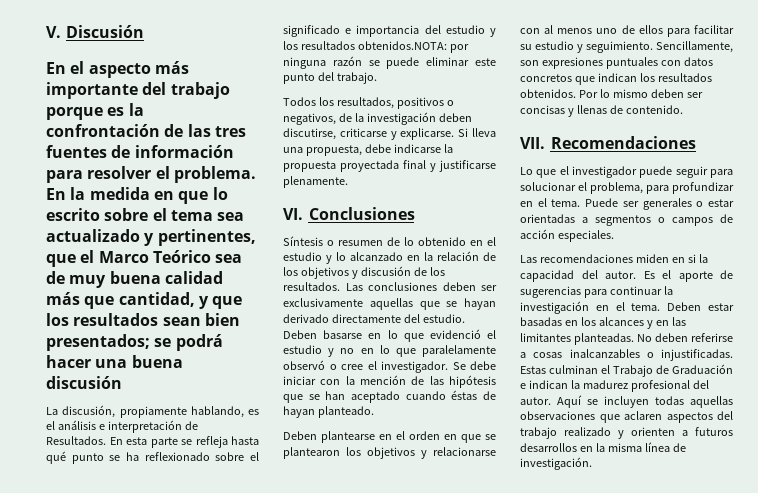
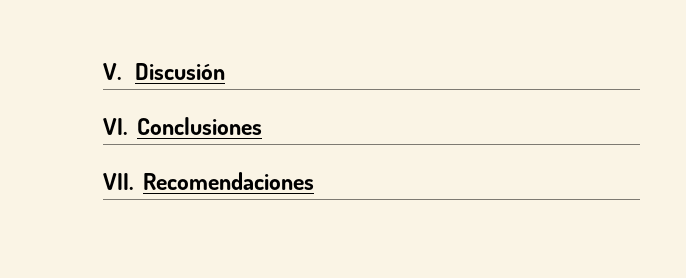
- En el aspecto más importante del trabajo porque es la confrontación de las tres fuentes de información para resolver el problema. En la medida en que lo escrito sobre el tema sea actualizado y pertinentes, que el Marco Teórico sea de muy buena calidad más que cantidad, y que los resultados sean bien presentados; se podrá hacer una buena discusión
- La discusión, propiamente hablando, es el análisis e interpretación de Resultados. En esta parte se refleja hasta qué punto se ha reflexionado sobre el significado e importancia del estudio y los resultados obtenidos.NOTA: por ninguna razón se puede eliminar este punto del trabajo.
- Todos los resultados, positivos o negativos, de la investigación deben discutirse, criticarse y explicarse. Si lleva una propuesta, debe indicarse la propuesta proyectada final y justificarse plenamente.
  VI. Conclusiones
- Síntesis o resumen de lo obtenido en el estudio y lo alcanzado en la relación de los objetivos y discusión de los resultados. Las conclusiones deben ser exclusivamente aquellas que se hayan derivado directamente del estudio. Deben basarse en lo que evidenció el estudio y no en lo que paralelamente observó o cree el investigador. Se debe iniciar con la mención de las hipótesis que se han aceptado cuando éstas de hayan planteado.
- Deben plantearse en el orden en que se plantearon los objetivos y relacionarse con al menos uno de ellos para facilitar su estudio y seguimiento. Sencillamente, son expresiones puntuales con datos concretos que indican los resultados obtenidos. Por lo mismo deben ser concisas y llenas de contenido.
  VII. Recomendaciones
- Lo que el investigador puede seguir para solucionar el problema, para profundizar en el tema. Puede ser generales o estar orientadas a segmentos o campos de acción especiales.
- Las recomendaciones miden en si la capacidad del autor. Es el aporte de sugerencias para continuar la investigación en el tema. Deben estar basadas en los alcances y en las limitantes planteadas. No deben referirse a cosas inalcanzables o injustificadas. Estas culminan el Trabajo de Graduación e indican la madurez profesional del autor. Aquí se incluyen todas aquellas observaciones que aclaren aspectos del trabajo realizado y orienten a futuros desarrollos en la misma línea de investigación.

